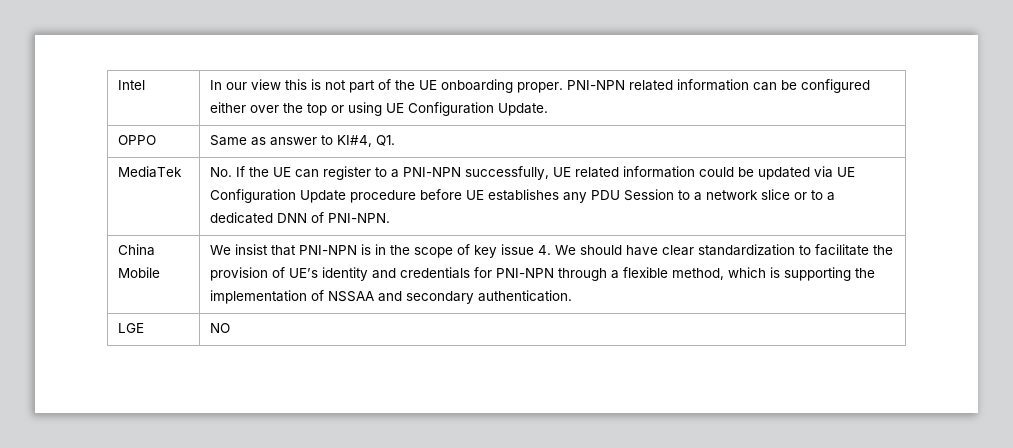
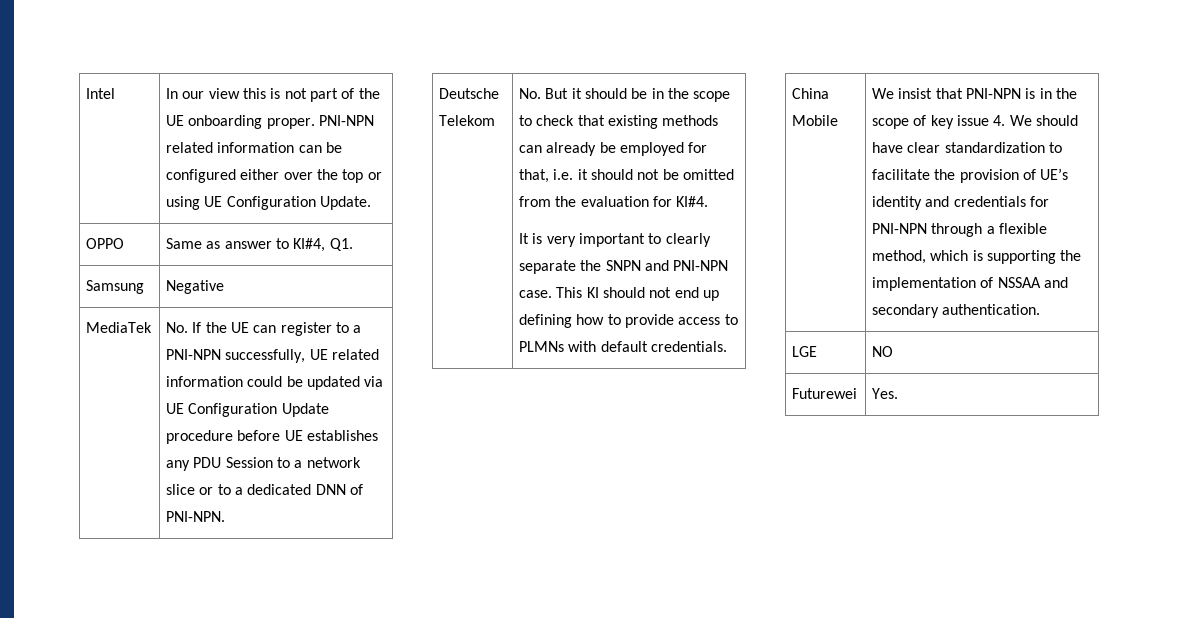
+ Samsung | Negative
+ Deutsche Telekom | No. But it should be in the scope to check that existing methods can already be employed for that, i.e. it should not be omitted from the evaluation for KI#4.
+ It is very important to clearly separate the SNPN and PNI-NPN case. This KI should not end up defining how to provide access to PLMNs with default credentials.
+ Futurewei | Yes.

